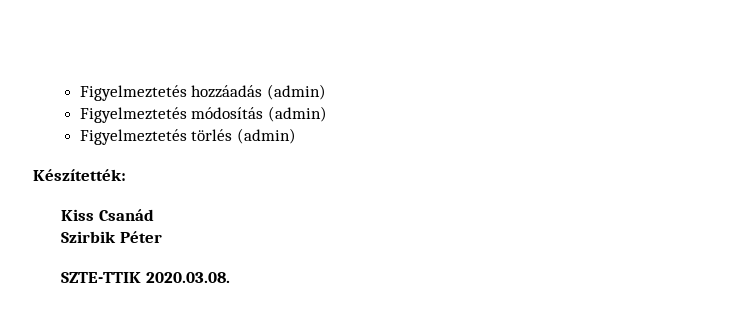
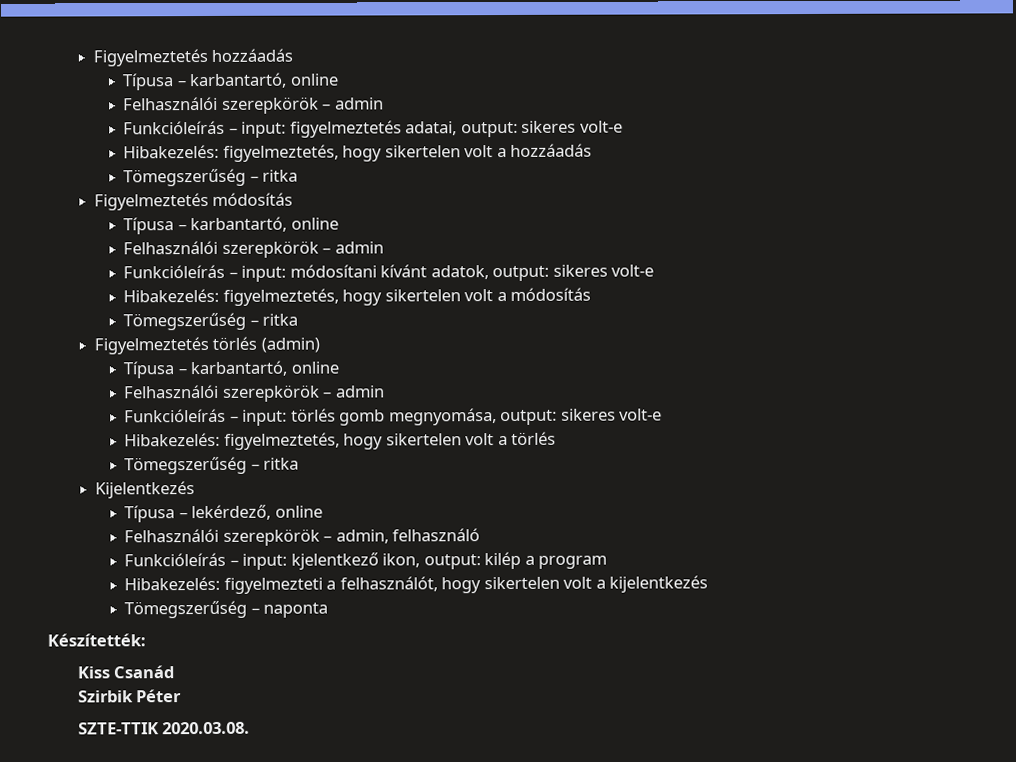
- Figyelmeztetés hozzáadás (admin)
- Figyelmeztetés módosítás (admin)
+ Figyelmeztetés hozzáadás
+ Típusa – karbantartó, online
+ Felhasználói szerepkörök – admin
+ Funkcióleírás – input: figyelmeztetés adatai, output: sikeres volt-e
+ Hibakezelés: figyelmeztetés, hogy sikertelen volt a hozzáadás
+ Tömegszerűség – ritka
+ Figyelmeztetés módosítás
+ Típusa – karbantartó, online
+ Felhasználói szerepkörök – admin
+ Funkcióleírás – input: módosítani kívánt adatok, output: sikeres volt-e
+ Hibakezelés: figyelmeztetés, hogy sikertelen volt a módosítás
+ Tömegszerűség – ritka
  Figyelmeztetés törlés (admin)
+ Típusa – karbantartó, online
+ Felhasználói szerepkörök – admin
+ Funkcióleírás – input: törlés gomb megnyomása, output: sikeres volt-e
+ Hibakezelés: figyelmeztetés, hogy sikertelen volt a törlés
+ Tömegszerűség – ritka
+ Kijelentkezés
+ Típusa – lekérdező, online
+ Felhasználói szerepkörök – admin, felhasználó
+ Funkcióleírás – input: kjelentkező ikon, output: kilép a program
+ Hibakezelés: figyelmezteti a felhasználót, hogy sikertelen volt a kijelentkezés
+ Tömegszerűség – naponta

